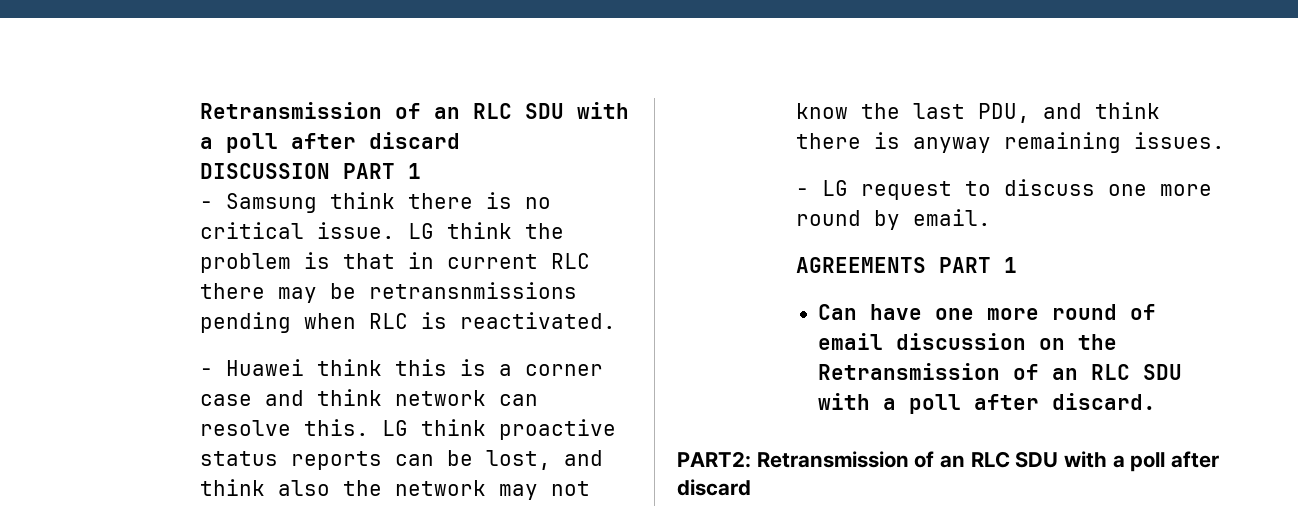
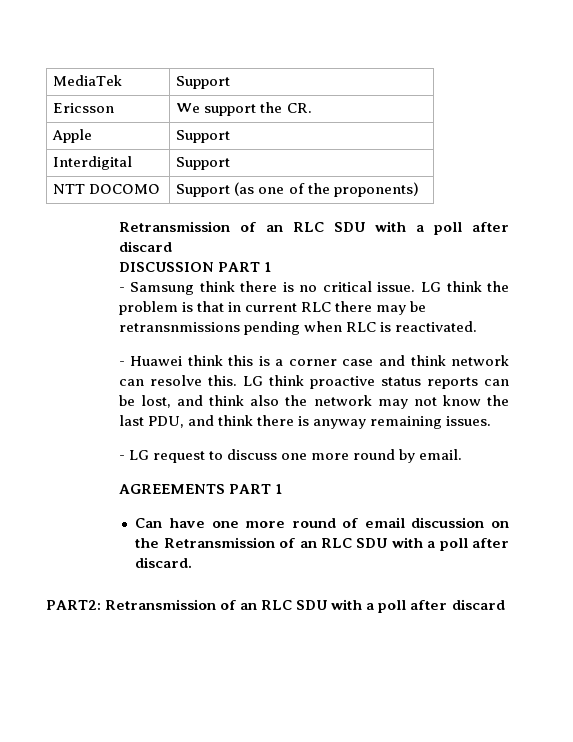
+ MediaTek | Support
+ Ericsson | We support the CR.
+ Apple | Support
+ Interdigital | Support
+ NTT DOCOMO | Support (as one of the proponents)

